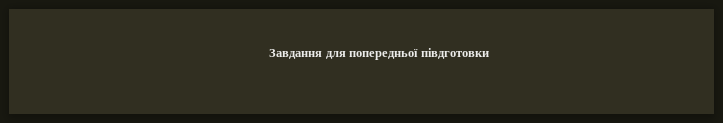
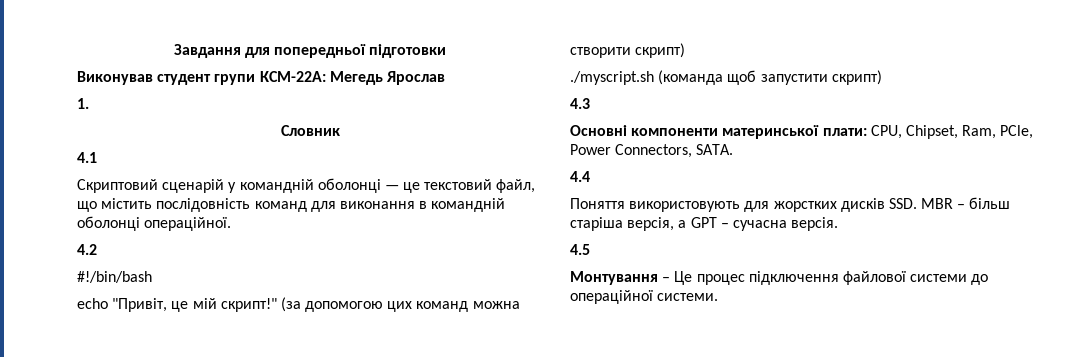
- Завдання для попередньої півдготовки
+ Завдання для попередньої підготовки
+ Виконував студент групи КСМ-22А: Мегедь Ярослав
+ 1.
+ Словник
+ 4.1
+ Скриптовий сценарій у командній оболонці — це текстовий файл, що містить послідовність команд для виконання в командній оболонці операційної.
+ 4.2
+ #!/bin/bash
+ echo "Привіт, це мій скрипт!" (за допомогою цих команд можна створити скрипт)
+ ./myscript.sh (команда щоб запустити скрипт)
+ 4.3
+ Основні компоненти материнської плати: CPU, Chipset, Ram, PCle, Power Connectors, SATA.
+ 4.4
+ Поняття використовують для жорстких дисків SSD. MBR – більш старіша версія, а GPT – сучасна версія.
+ 4.5
+ Монтування – Це процес підключення файлової системи до операційної системи.

